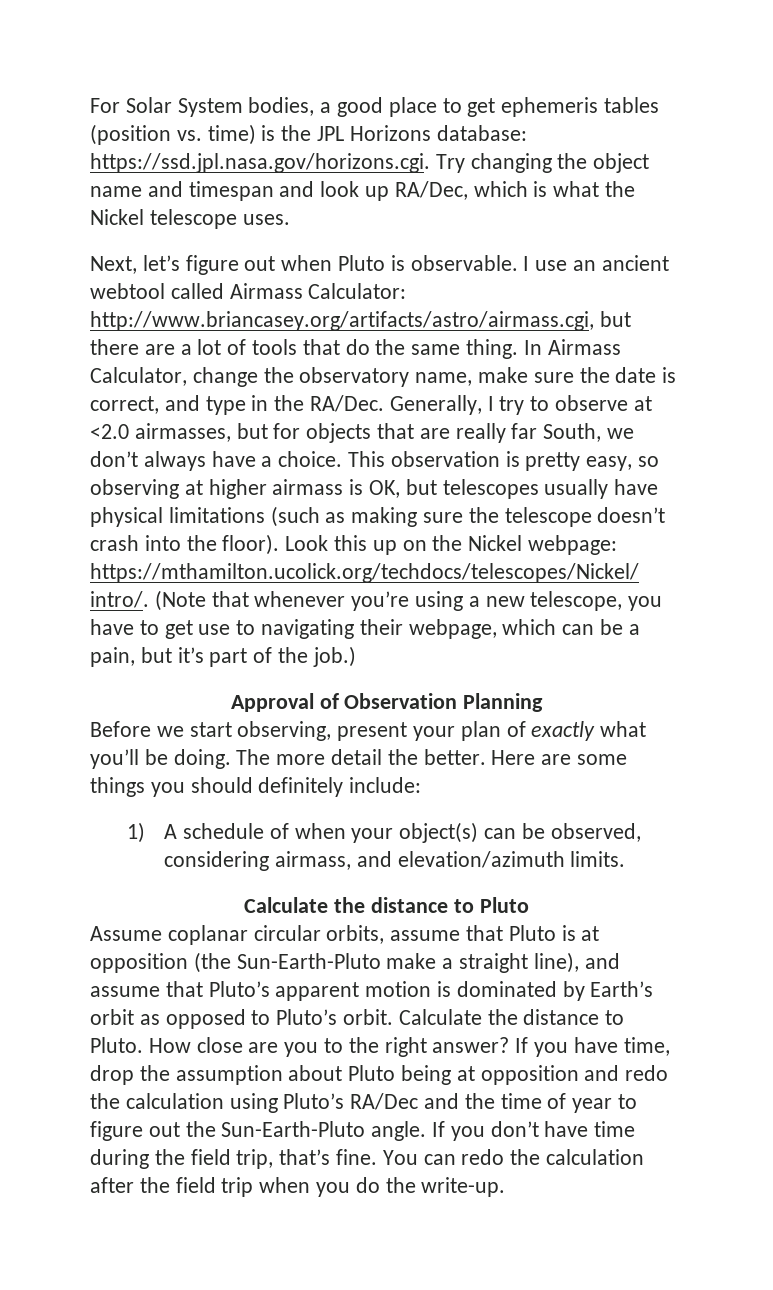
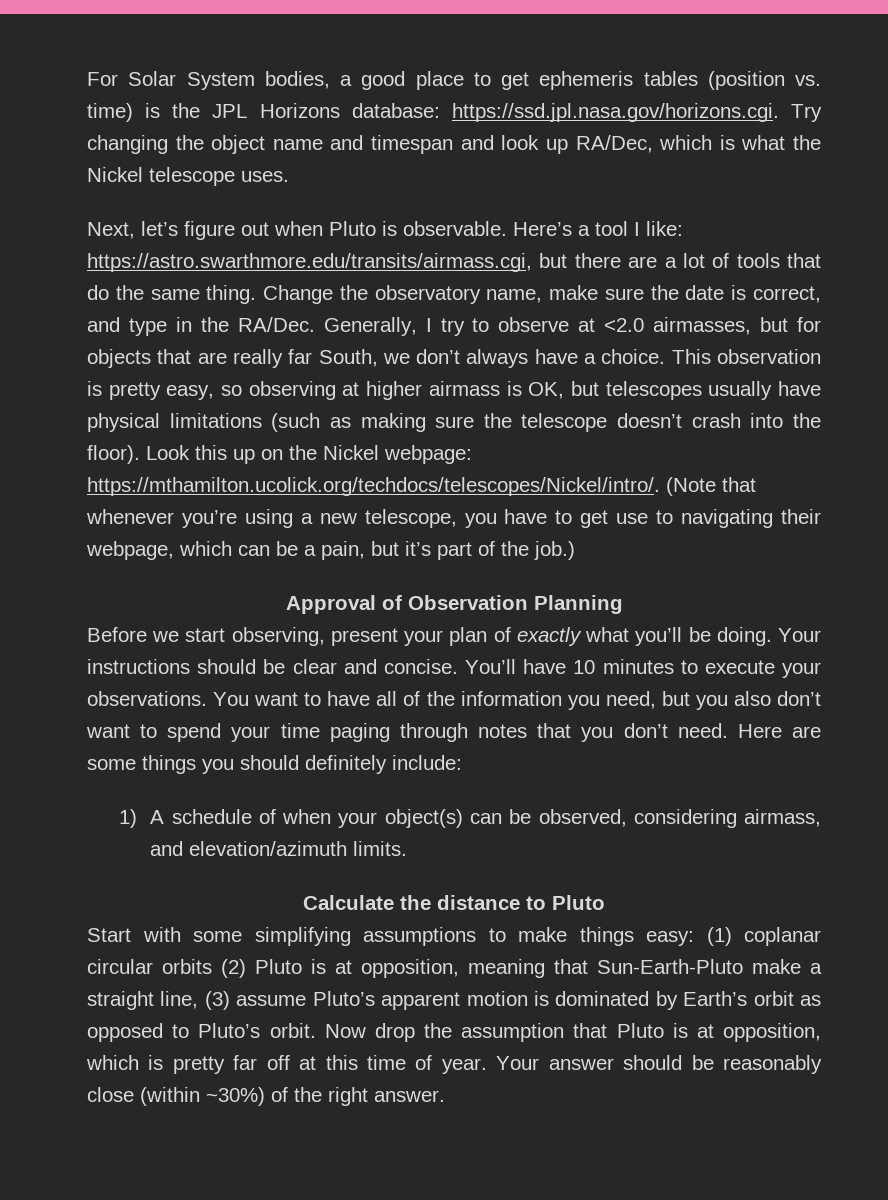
- I use an ancient webtool called Airmass Calculator: http://www.briancasey.org/artifacts/astro/airmass.cgi, but there are a lot of tools that do the same thing.
+ Here’s a tool I like: https://astro.swarthmore.edu/transits/airmass.cgi, but there are a lot of tools that do the same thing.
- In Airmass Calculator, change the observatory name, make sure the date is correct, and type in the RA/Dec.
+ Change the observatory name, make sure the date is correct, and type in the RA/Dec.
- The more detail the better.
+ Your instructions should be clear and concise. You’ll have 10 minutes to execute your observations. You want to have all of the information you need, but you also don’t want to spend your time paging through notes that you don’t need.
- Assume coplanar circular orbits, assume that Pluto is at opposition (the Sun-Earth-Pluto make a straight line), and assume that Pluto’s apparent motion is dominated by Earth’s orbit as opposed to Pluto’s orbit.
+ Start with some simplifying assumptions to make things easy: (1) coplanar circular orbits (2) Pluto is at opposition, meaning that Sun-Earth-Pluto make a straight line, (3) assume Pluto’s apparent motion is dominated by Earth’s orbit as opposed to Pluto’s orbit.
- Calculate the distance to Pluto. How close are you to the right answer? If you have time, drop the assumption about Pluto being at opposition and redo the calculation using Pluto’s RA/Dec and the time of year to figure out the Sun-Earth-Pluto angle. If you don’t have time during the field trip, that’s fine. You can redo the calculation after the field trip when you do the write-up.
+ Now drop the assumption that Pluto is at opposition, which is pretty far off at this time of year. Your answer should be reasonably close (within ~30%) of the right answer.

